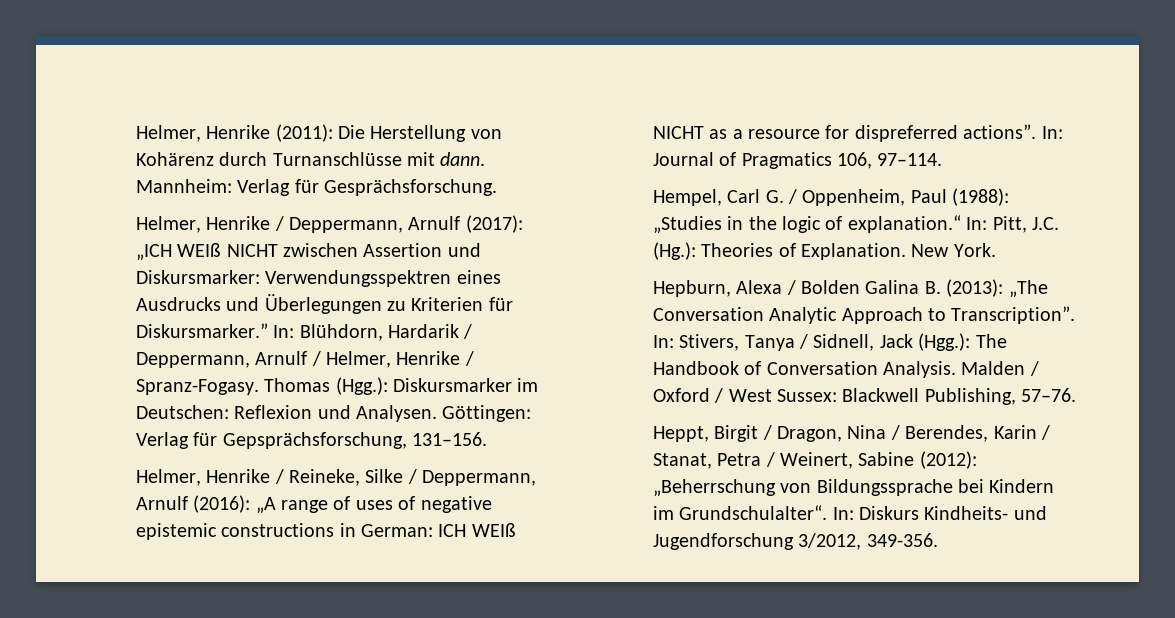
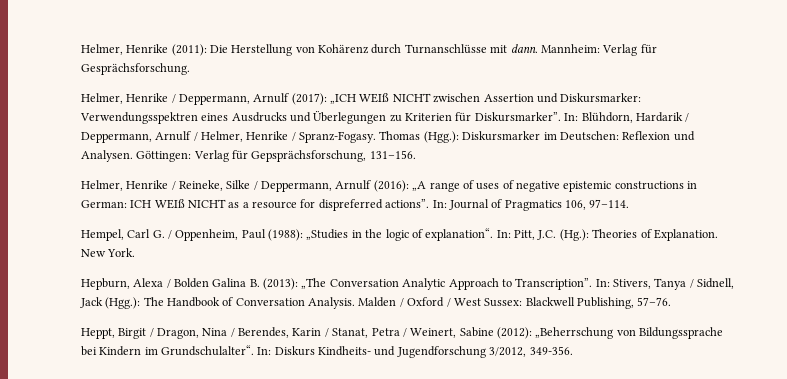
- Helmer, Henrike / Deppermann, Arnulf (2017): „ICH WEIß NICHT zwischen Assertion und Diskursmarker: Verwendungsspektren eines Ausdrucks und Überlegungen zu Kriterien für Diskursmarker.”
+ Helmer, Henrike / Deppermann, Arnulf (2017): „ICH WEIß NICHT zwischen Assertion und Diskursmarker: Verwendungsspektren eines Ausdrucks und Überlegungen zu Kriterien für Diskursmarker”.
- Hempel, Carl G. / Oppenheim, Paul (1988): „Studies in the logic of explanation.“ In: Pitt, J.C. (Hg.): Theories of Explanation.
+ Hempel, Carl G. / Oppenheim, Paul (1988): „Studies in the logic of explanation“. In: Pitt, J.C. (Hg.): Theories of Explanation.

